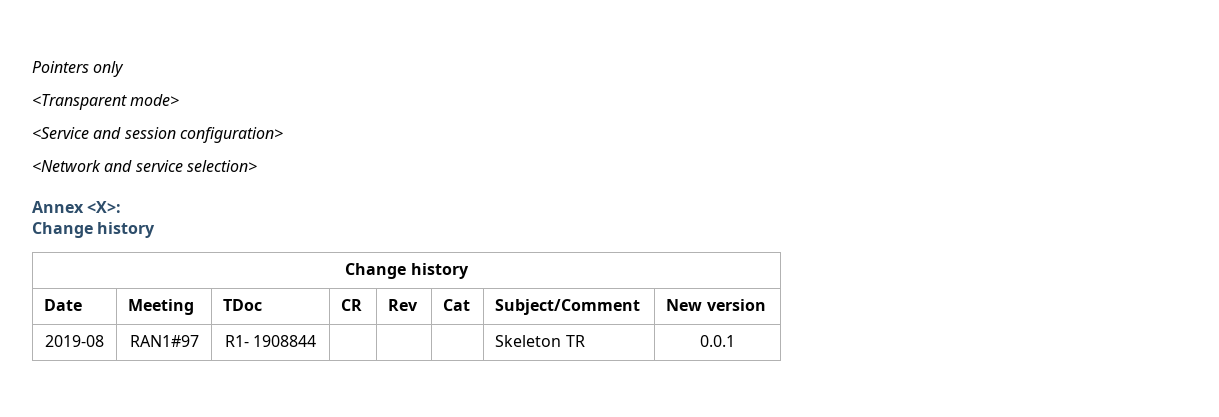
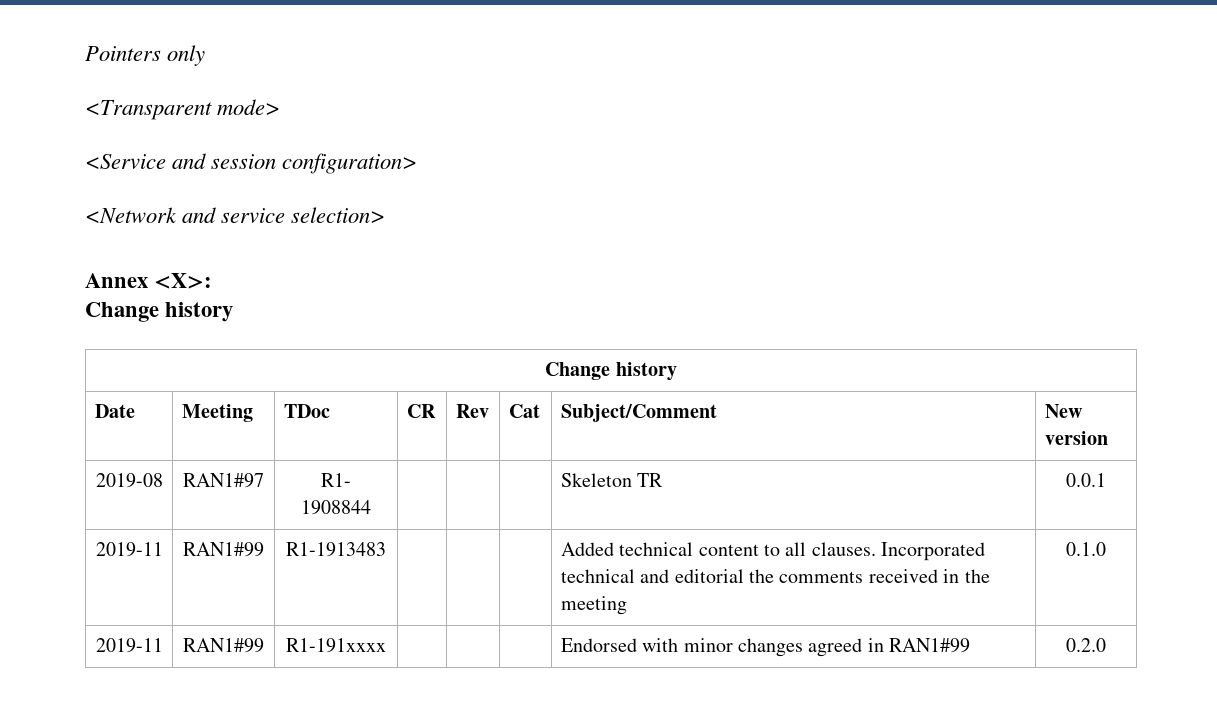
+ 2019-11 | RAN1#99 | R1-1913483 | | | | Added technical content to all clauses. Incorporated technical and editorial the comments received in the meeting | 0.1.0
+ 2019-11 | RAN1#99 | R1-191xxxx | | | | Endorsed with minor changes agreed in RAN1#99 | 0.2.0

